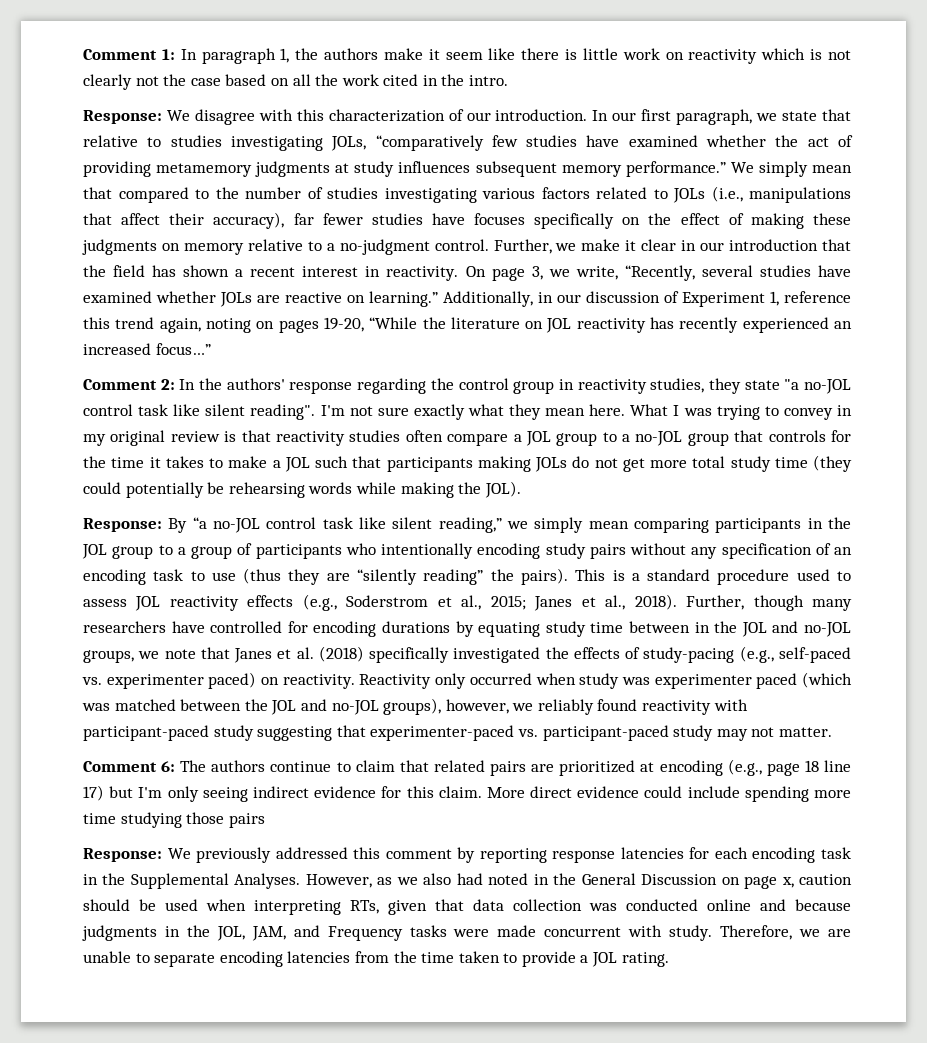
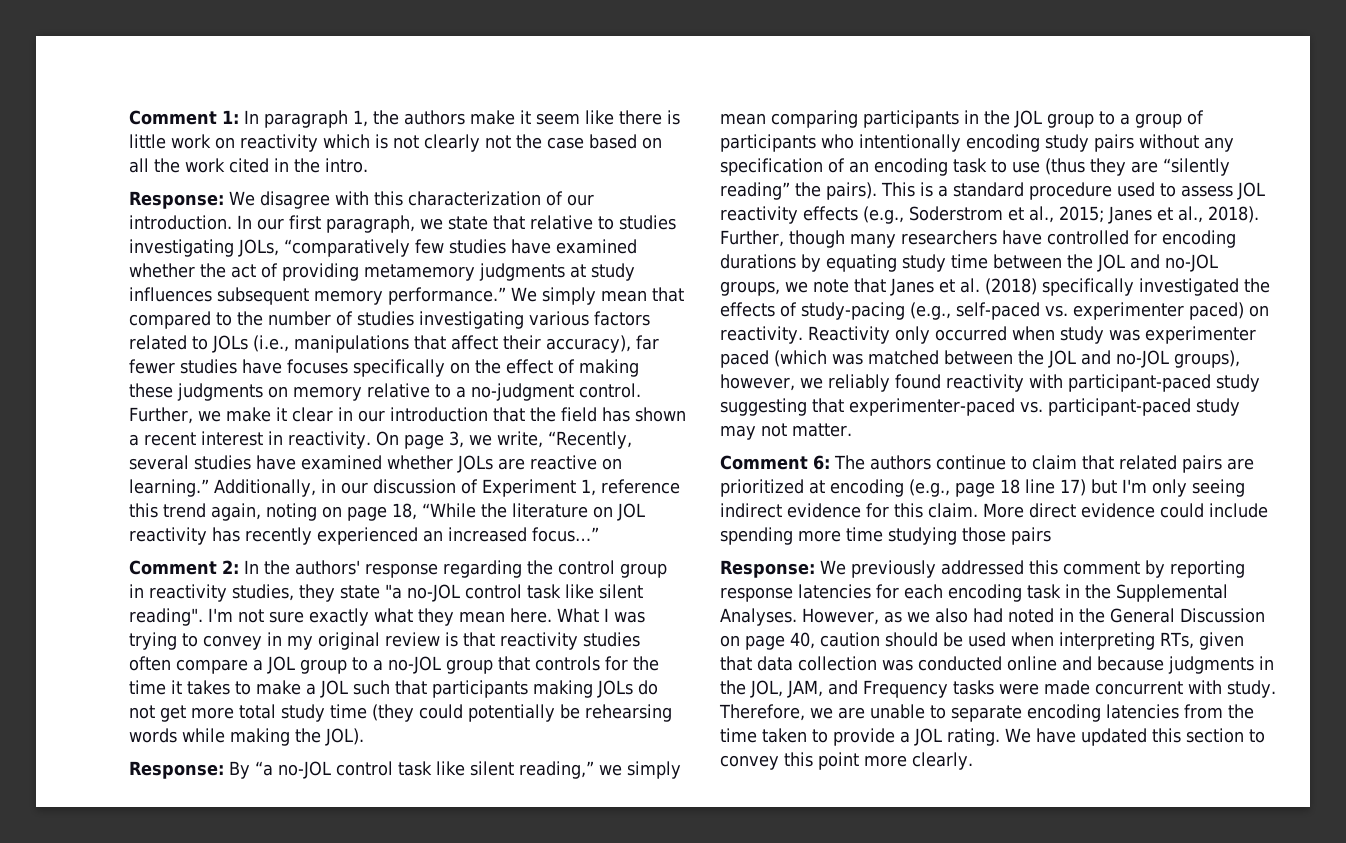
- Additionally, in our discussion of Experiment 1, reference this trend again, noting on pages 19-20, “While the literature on JOL reactivity has recently experienced an increased focus…”
+ Additionally, in our discussion of Experiment 1, reference this trend again, noting on page 18, “While the literature on JOL reactivity has recently experienced an increased focus…”
- Further, though many researchers have controlled for encoding durations by equating study time between in the JOL and no-JOL groups, we note that Janes et al. (2018) specifically investigated the effects of study-pacing (e.g., self-paced vs. experimenter paced) on reactivity.
+ Further, though many researchers have controlled for encoding durations by equating study time between the JOL and no-JOL groups, we note that Janes et al. (2018) specifically investigated the effects of study-pacing (e.g., self-paced vs. experimenter paced) on reactivity.
- However, as we also had noted in the General Discussion on page x, caution should be used when interpreting RTs, given that data collection was conducted online and because judgments in the JOL, JAM, and Frequency tasks were made concurrent with study.
+ However, as we also had noted in the General Discussion on page 40, caution should be used when interpreting RTs, given that data collection was conducted online and because judgments in the JOL, JAM, and Frequency tasks were made concurrent with study.
+ We have updated this section to convey this point more clearly.

